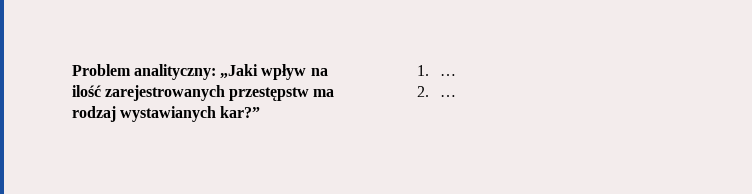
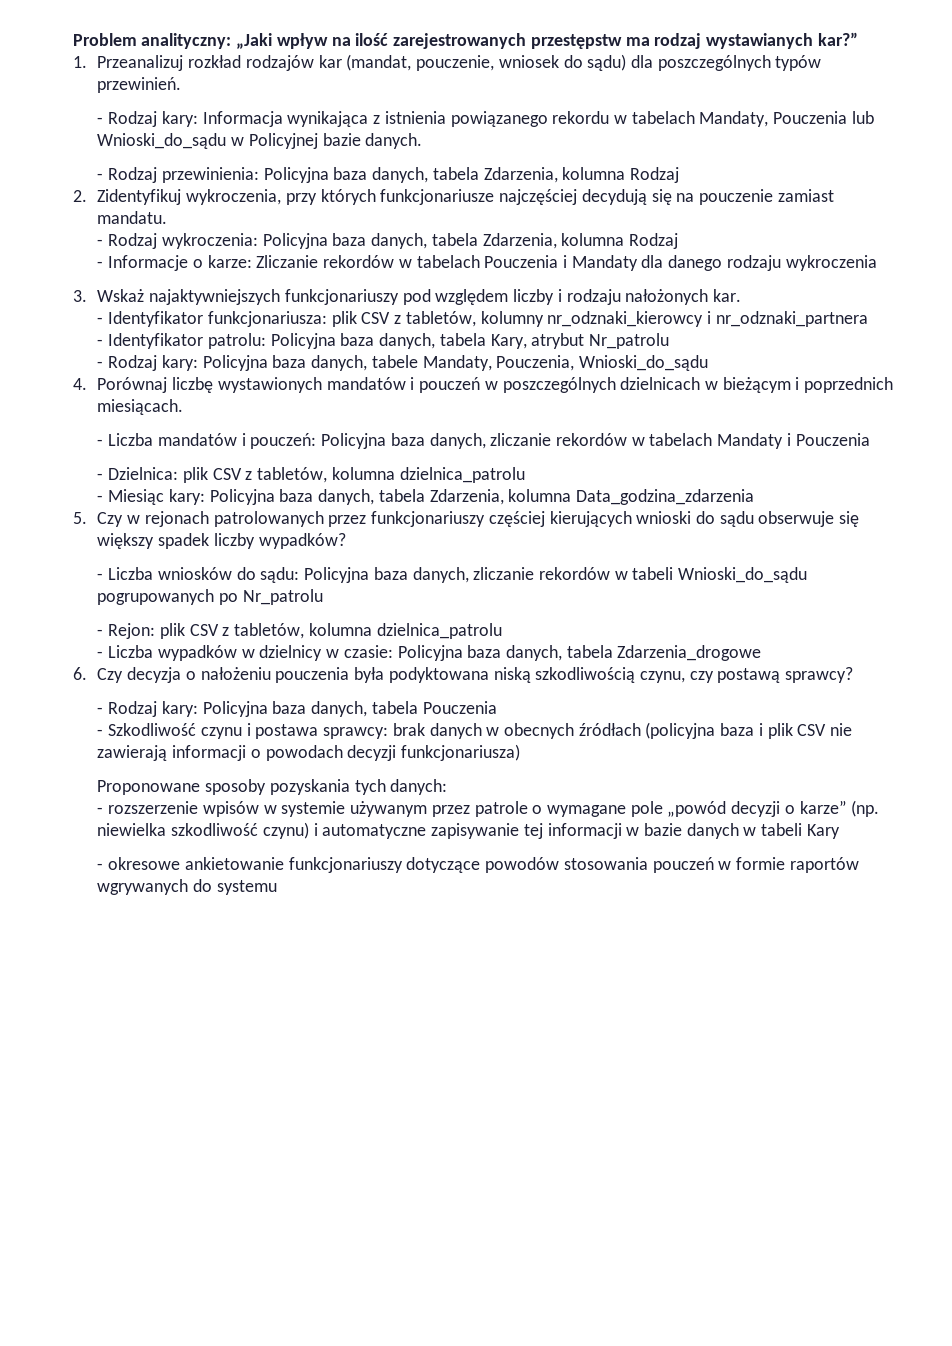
- 1. …
- 2. …
+ 1. Przeanalizuj rozkład rodzajów kar (mandat, pouczenie, wniosek do sądu) dla poszczególnych typów przewinień.
+ - Rodzaj kary: Informacja wynikająca z istnienia powiązanego rekordu w tabelach Mandaty, Pouczenia lub Wnioski_do_sądu w Policyjnej bazie danych.
+ - Rodzaj przewinienia: Policyjna baza danych, tabela Zdarzenia, kolumna Rodzaj
+ 2. Zidentyfikuj wykroczenia, przy których funkcjonariusze najczęściej decydują się na pouczenie zamiast mandatu.
+ - Rodzaj wykroczenia: Policyjna baza danych, tabela Zdarzenia, kolumna Rodzaj
+ - Informacje o karze: Zliczanie rekordów w tabelach Pouczenia i Mandaty dla danego rodzaju wykroczenia
+ 3. Wskaż najaktywniejszych funkcjonariuszy pod względem liczby i rodzaju nałożonych kar.
+ - Identyfikator funkcjonariusza: plik CSV z tabletów, kolumny nr_odznaki_kierowcy i nr_odznaki_partnera
+ - Identyfikator patrolu: Policyjna baza danych, tabela Kary, atrybut Nr_patrolu
+ - Rodzaj kary: Policyjna baza danych, tabele Mandaty, Pouczenia, Wnioski_do_sądu
+ 4. Porównaj liczbę wystawionych mandatów i pouczeń w poszczególnych dzielnicach w bieżącym i poprzednich miesiącach.
+ - Liczba mandatów i pouczeń: Policyjna baza danych, zliczanie rekordów w tabelach Mandaty i Pouczenia
+ - Dzielnica: plik CSV z tabletów, kolumna dzielnica_patrolu
+ - Miesiąc kary: Policyjna baza danych, tabela Zdarzenia, kolumna Data_godzina_zdarzenia
+ 5. Czy w rejonach patrolowanych przez funkcjonariuszy częściej kierujących wnioski do sądu obserwuje się większy spadek liczby wypadków?
+ - Liczba wniosków do sądu: Policyjna baza danych, zliczanie rekordów w tabeli Wnioski_do_sądu pogrupowanych po Nr_patrolu
+ - Rejon: plik CSV z tabletów, kolumna dzielnica_patrolu
+ - Liczba wypadków w dzielnicy w czasie: Policyjna baza danych, tabela Zdarzenia_drogowe
+ 6. Czy decyzja o nałożeniu pouczenia była podyktowana niską szkodliwością czynu, czy postawą sprawcy?
+ - Rodzaj kary: Policyjna baza danych, tabela Pouczenia
+ - Szkodliwość czynu i postawa sprawcy: brak danych w obecnych źródłach (policyjna baza i plik CSV nie zawierają informacji o powodach decyzji funkcjonariusza)
+ Proponowane sposoby pozyskania tych danych:
+ - rozszerzenie wpisów w systemie używanym przez patrole o wymagane pole „powód decyzji o karze” (np. niewielka szkodliwość czynu) i automatyczne zapisywanie tej informacji w bazie danych w tabeli Kary
+ - okresowe ankietowanie funkcjonariuszy dotyczące powodów stosowania pouczeń w formie raportów wgrywanych do systemu

